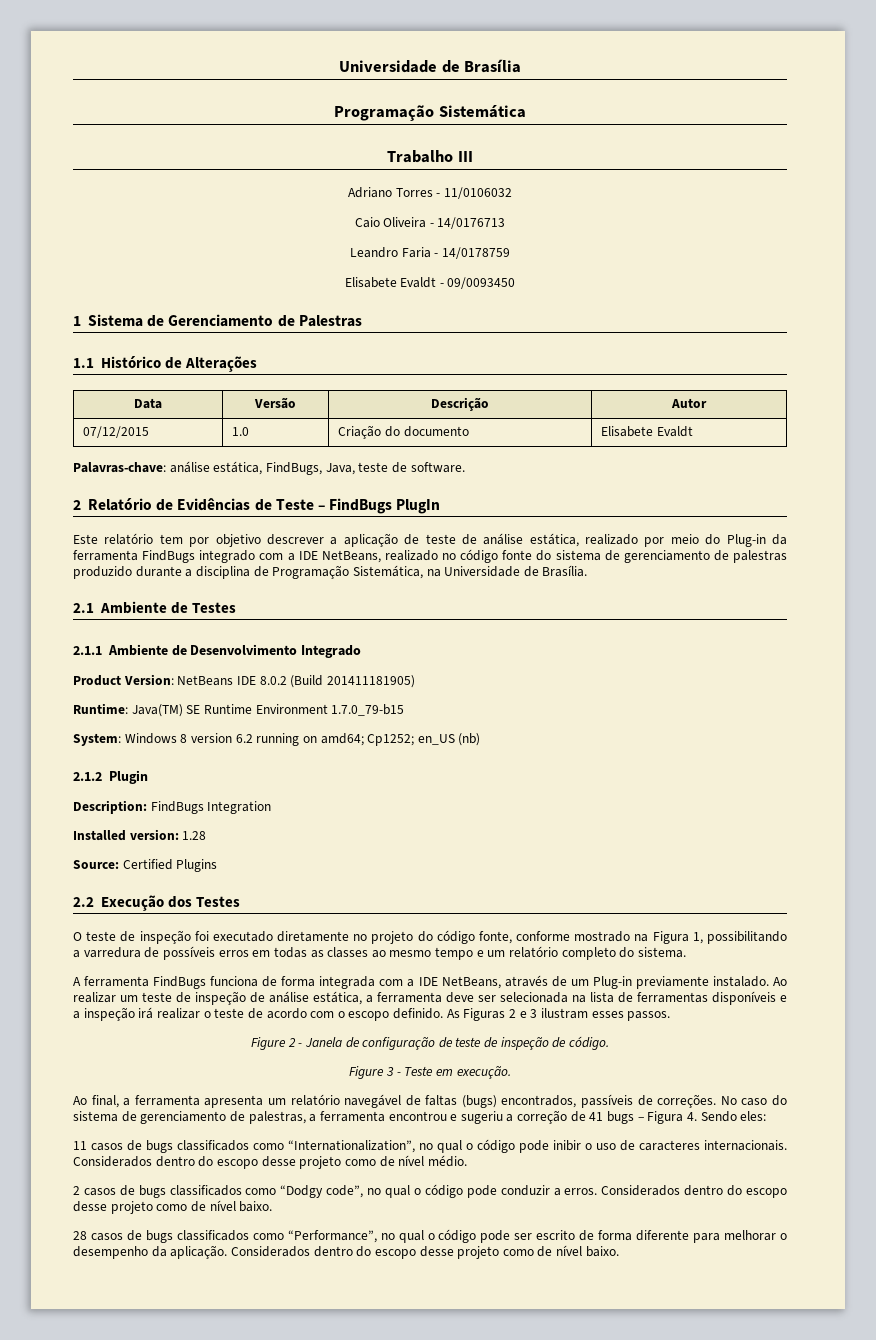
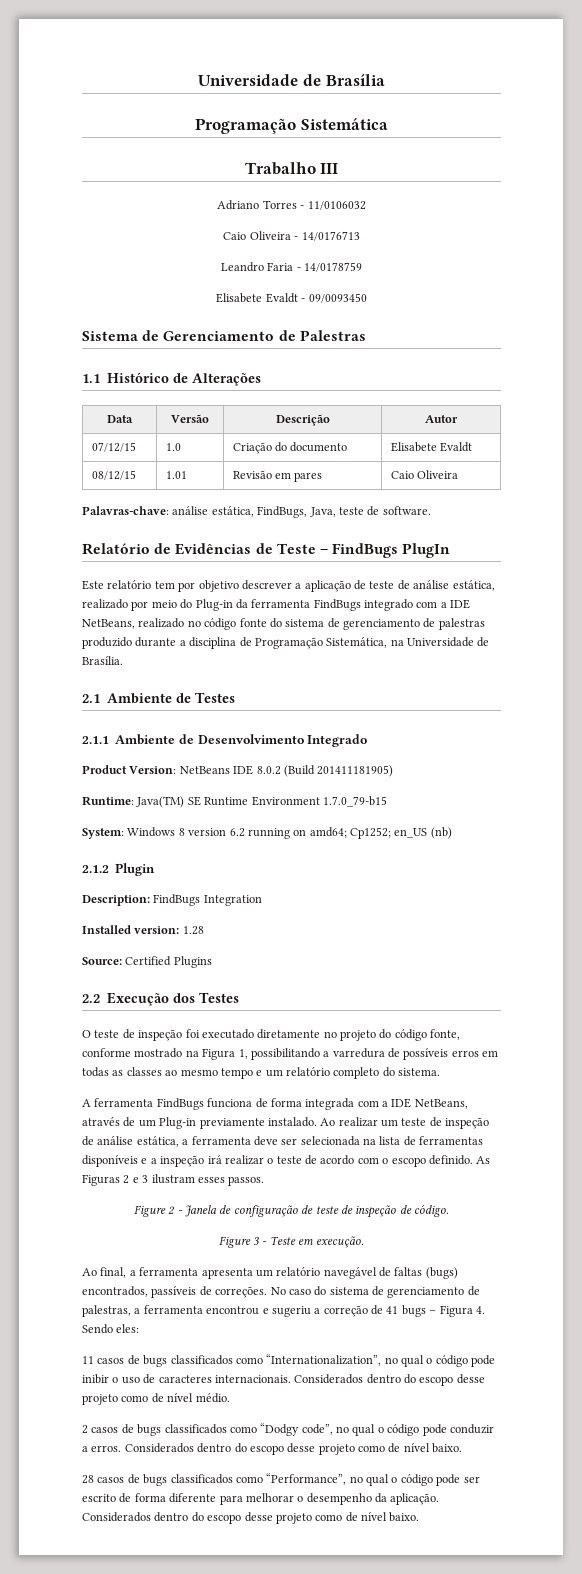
- 1 Sistema de Gerenciamento de Palestras
+ Sistema de Gerenciamento de Palestras
- 07/12/2015 | 1.0 | Criação do documento | Elisabete Evaldt
+ 07/12/15 | 1.0 | Criação do documento | Elisabete Evaldt
+ 08/12/15 | 1.01 | Revisão em pares | Caio Oliveira
- 2 Relatório de Evidências de Teste – FindBugs PlugIn
+ Relatório de Evidências de Teste – FindBugs PlugIn

